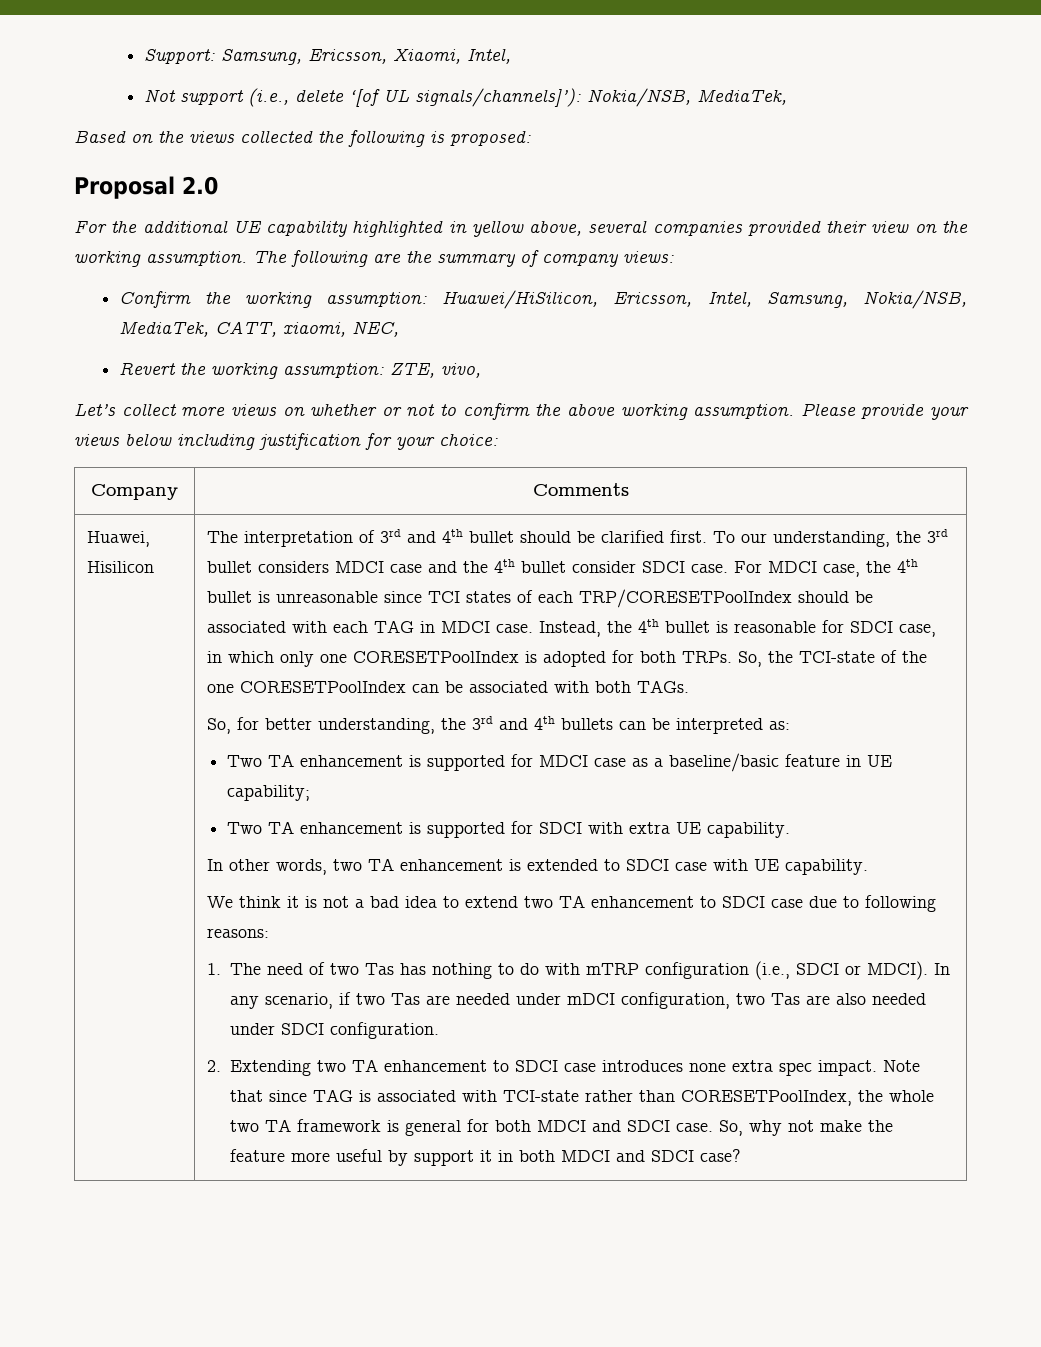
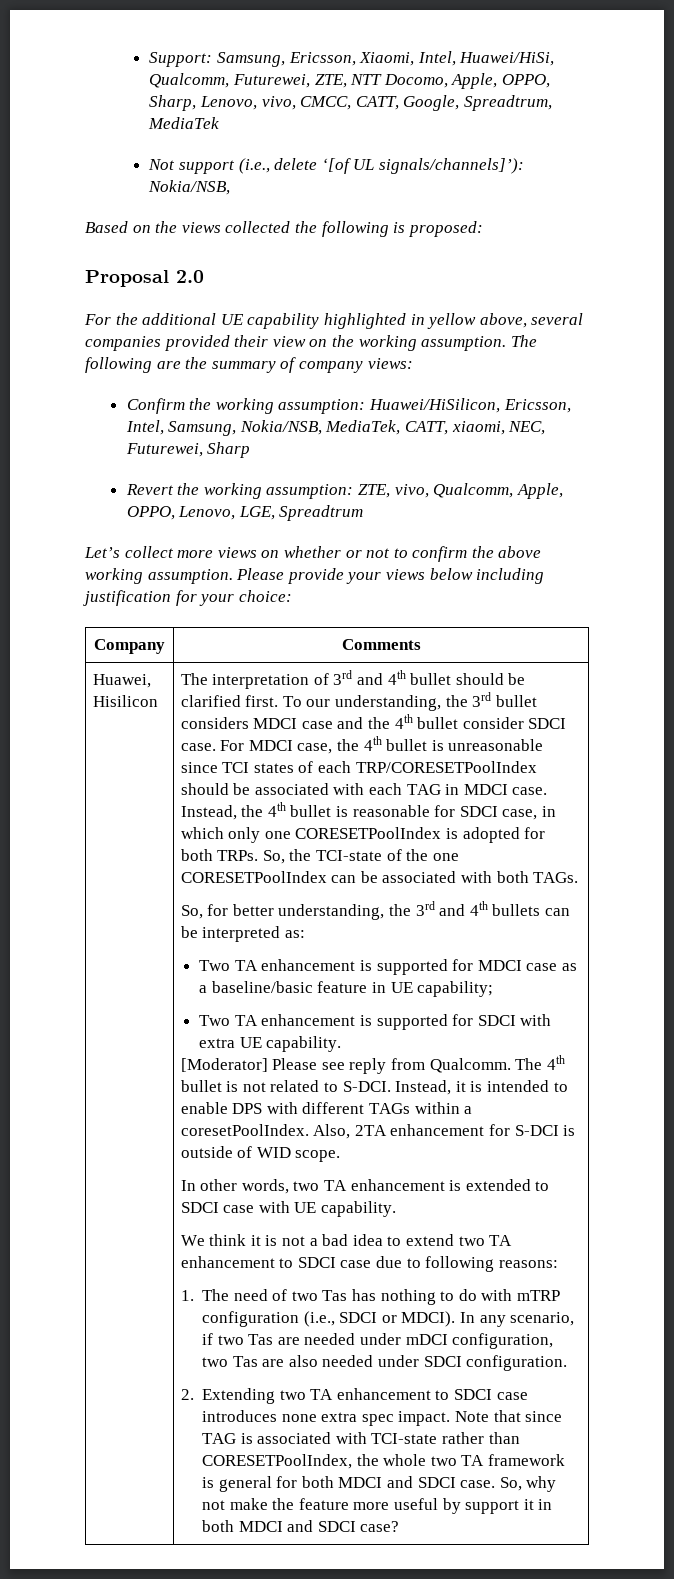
- Support: Samsung, Ericsson, Xiaomi, Intel,
+ Support: Samsung, Ericsson, Xiaomi, Intel, Huawei/HiSi, Qualcomm, Futurewei, ZTE, NTT Docomo, Apple, OPPO, Sharp, Lenovo, vivo, CMCC, CATT, Google, Spreadtrum, MediaTek
- Not support (i.e., delete ‘[of UL signals/channels]’): Nokia/NSB, MediaTek,
+ Not support (i.e., delete ‘[of UL signals/channels]’): Nokia/NSB,
- Confirm the working assumption: Huawei/HiSilicon, Ericsson, Intel, Samsung, Nokia/NSB, MediaTek, CATT, xiaomi, NEC,
+ Confirm the working assumption: Huawei/HiSilicon, Ericsson, Intel, Samsung, Nokia/NSB, MediaTek, CATT, xiaomi, NEC, Futurewei, Sharp
- Revert the working assumption: ZTE, vivo,
+ Revert the working assumption: ZTE, vivo, Qualcomm, Apple, OPPO, Lenovo, LGE, Spreadtrum
+ [Moderator] Please see reply from Qualcomm. The 4th bullet is not related to S-DCI. Instead, it is intended to enable DPS with different TAGs within a coresetPoolIndex. Also, 2TA enhancement for S-DCI is outside of WID scope.

